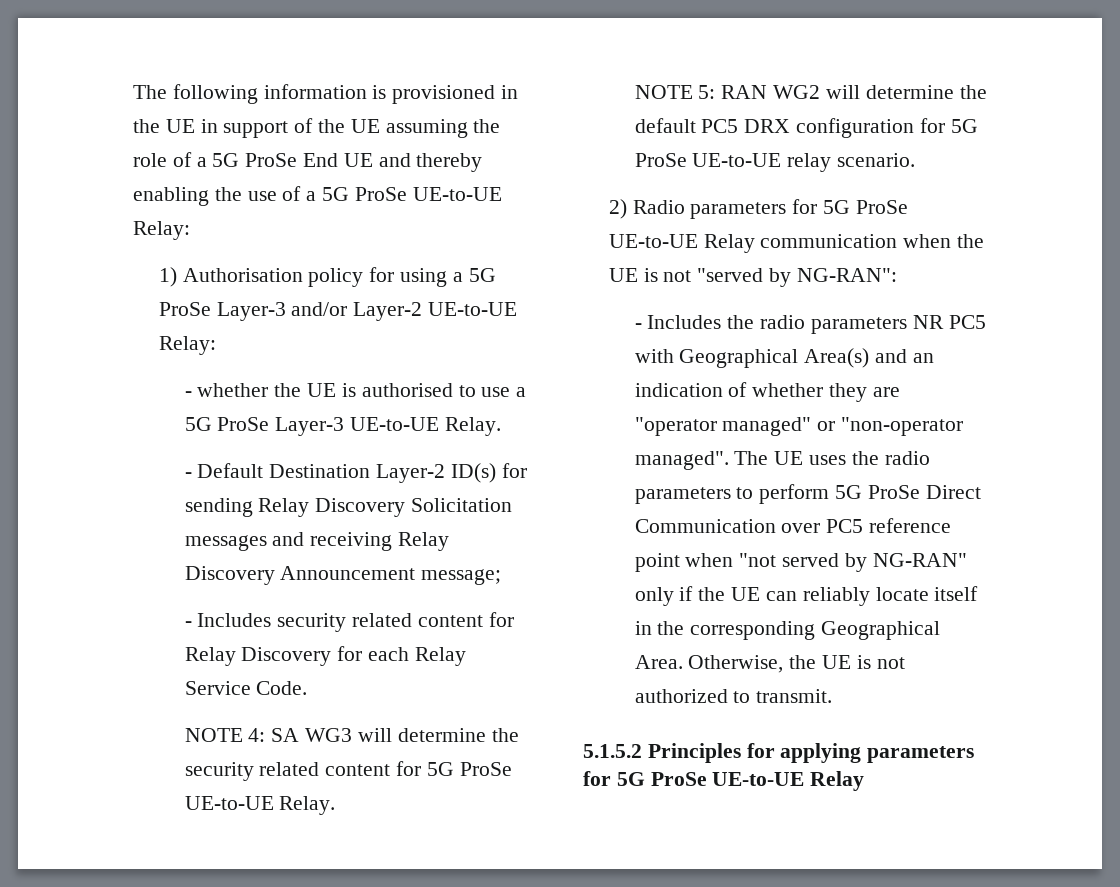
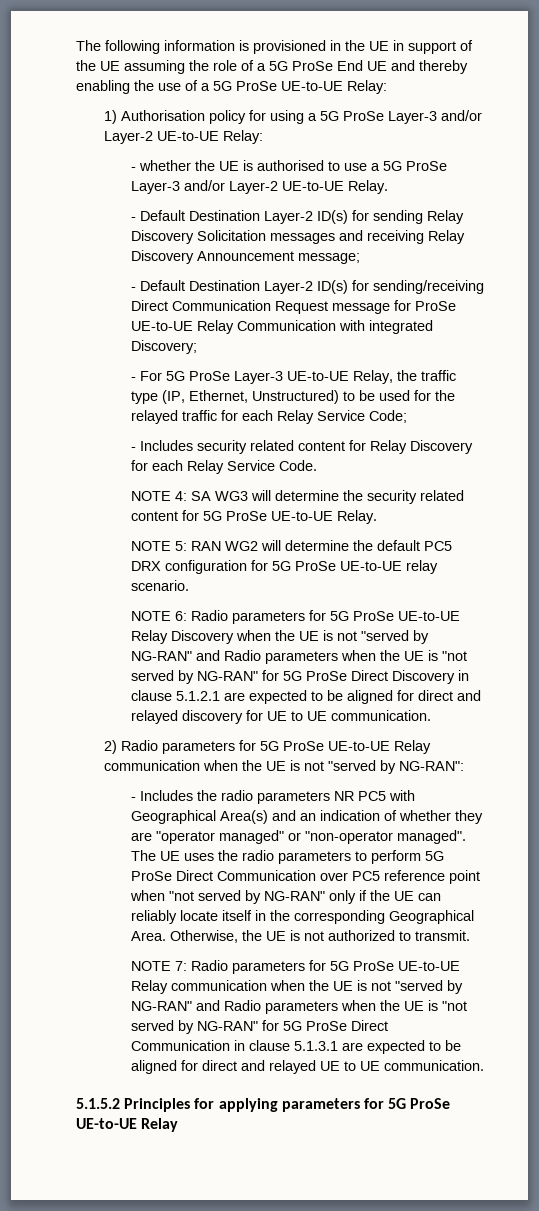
- - whether the UE is authorised to use a 5G ProSe Layer-3 UE-to-UE Relay.
+ - whether the UE is authorised to use a 5G ProSe Layer-3 and/or Layer-2 UE-to-UE Relay.
+ - Default Destination Layer-2 ID(s) for sending/receiving Direct Communication Request message for ProSe UE-to-UE Relay Communication with integrated Discovery;
+ - For 5G ProSe Layer-3 UE-to-UE Relay, the traffic type (IP, Ethernet, Unstructured) to be used for the relayed traffic for each Relay Service Code;
+ NOTE 6: Radio parameters for 5G ProSe UE-to-UE Relay Discovery when the UE is not "served by NG-RAN" and Radio parameters when the UE is "not served by NG-RAN" for 5G ProSe Direct Discovery in clause 5.1.2.1 are expected to be aligned for direct and relayed discovery for UE to UE communication.
+ NOTE 7: Radio parameters for 5G ProSe UE-to-UE Relay communication when the UE is not "served by NG-RAN" and Radio parameters when the UE is "not served by NG-RAN" for 5G ProSe Direct Communication in clause 5.1.3.1 are expected to be aligned for direct and relayed UE to UE communication.

